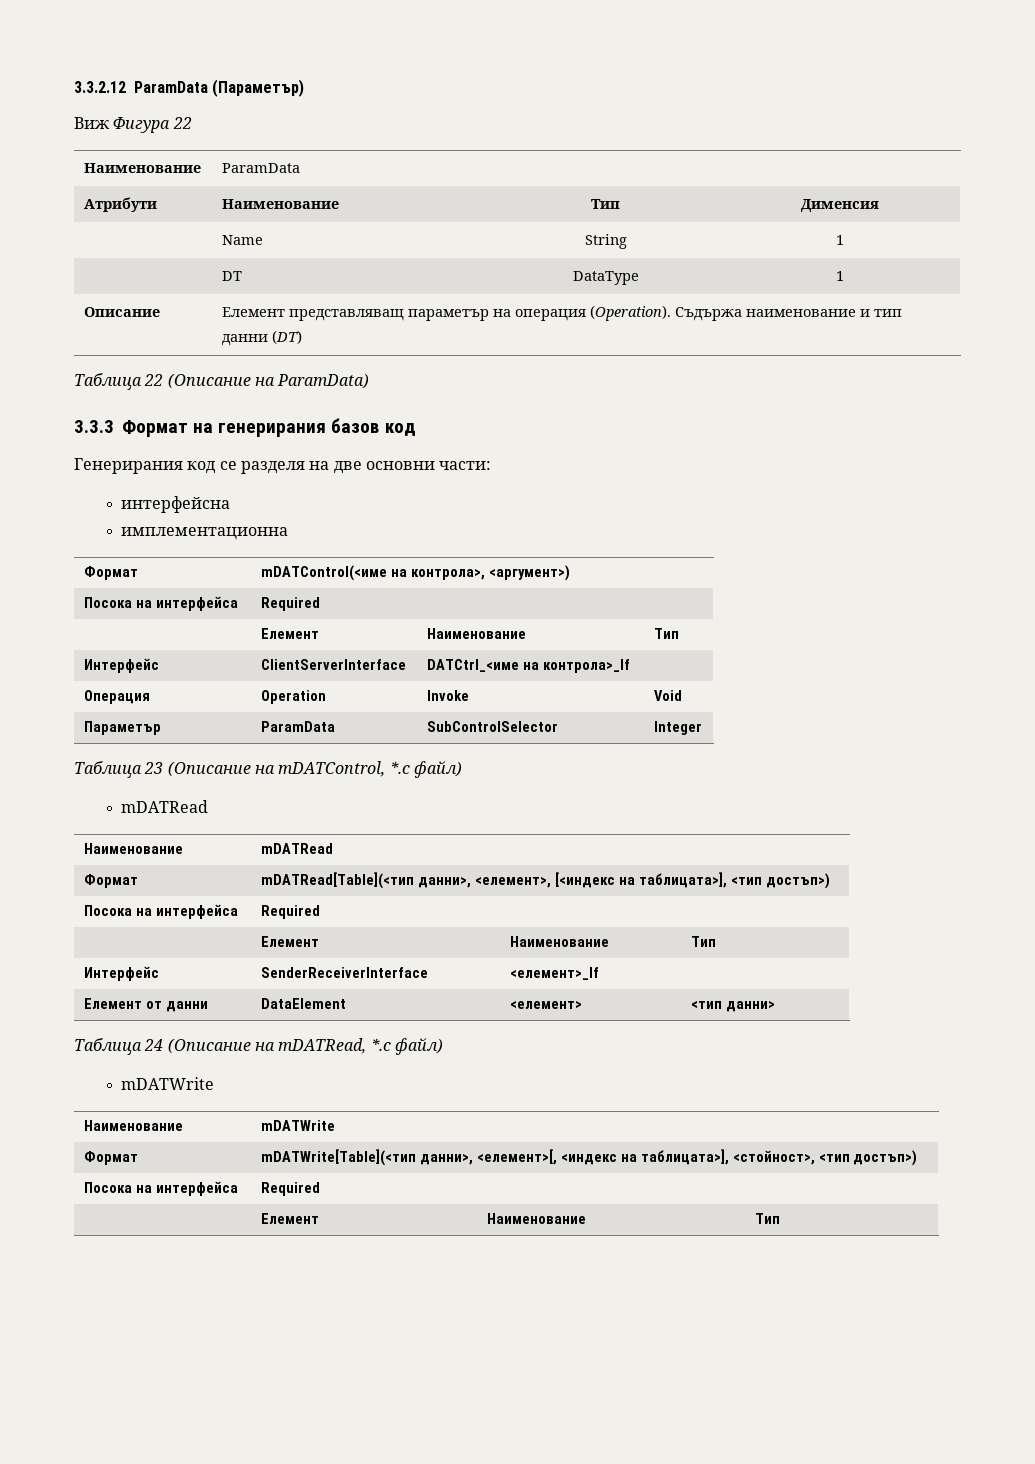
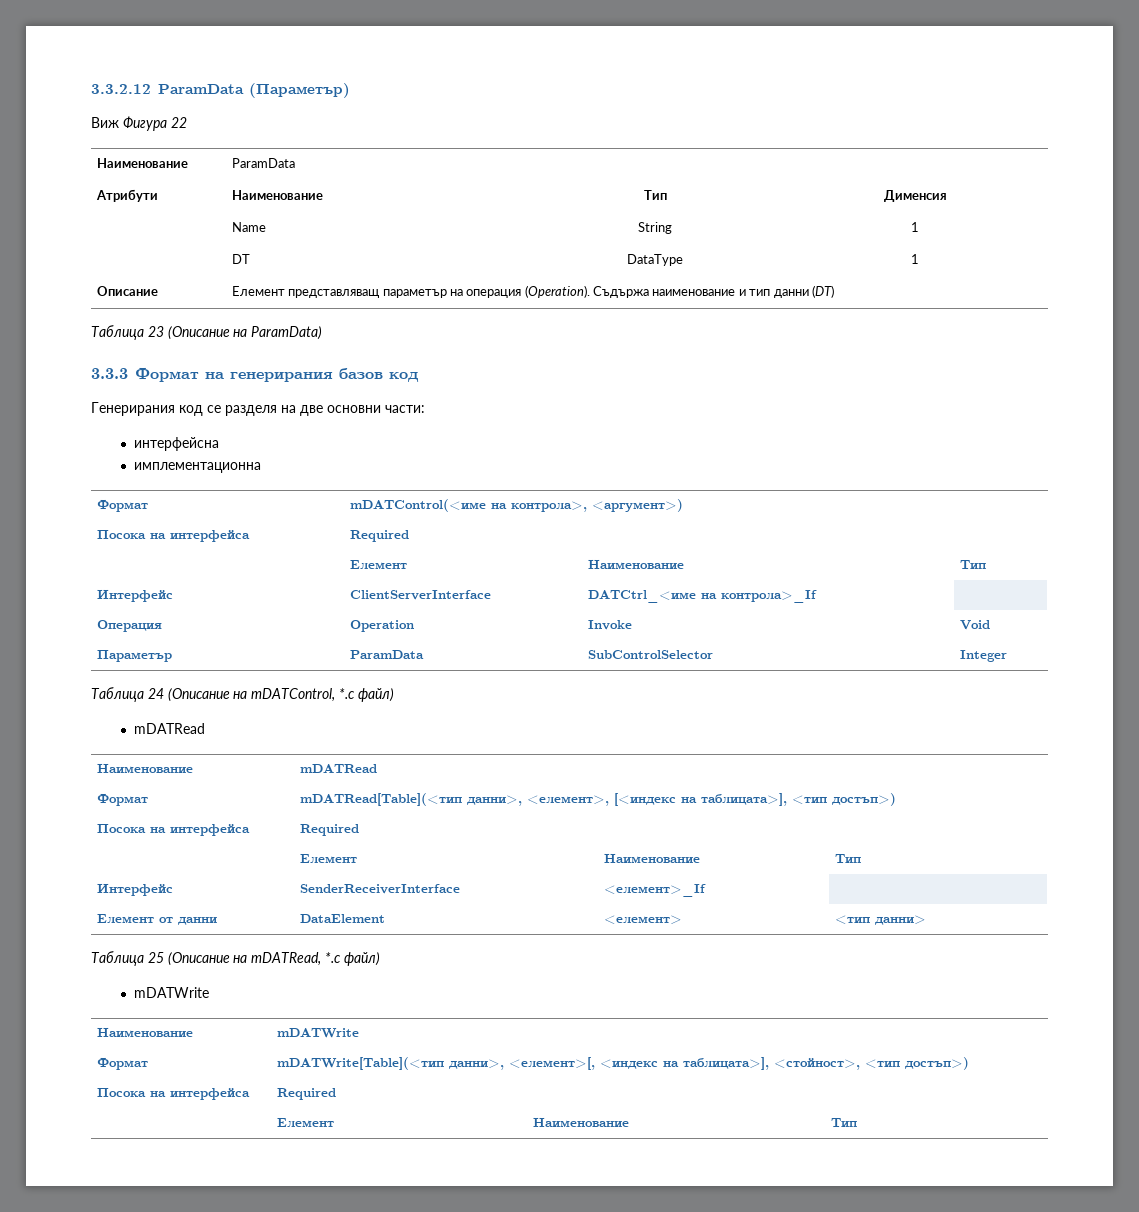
- Таблица 22 (Описание на ParamData)
+ Таблица 23 (Описание на ParamData)
- Таблица 23 (Описание на mDATControl, *.c файл)
+ Таблица 24 (Описание на mDATControl, *.c файл)
- Таблица 24 (Описание на mDATRead, *.c файл)
+ Таблица 25 (Описание на mDATRead, *.c файл)

